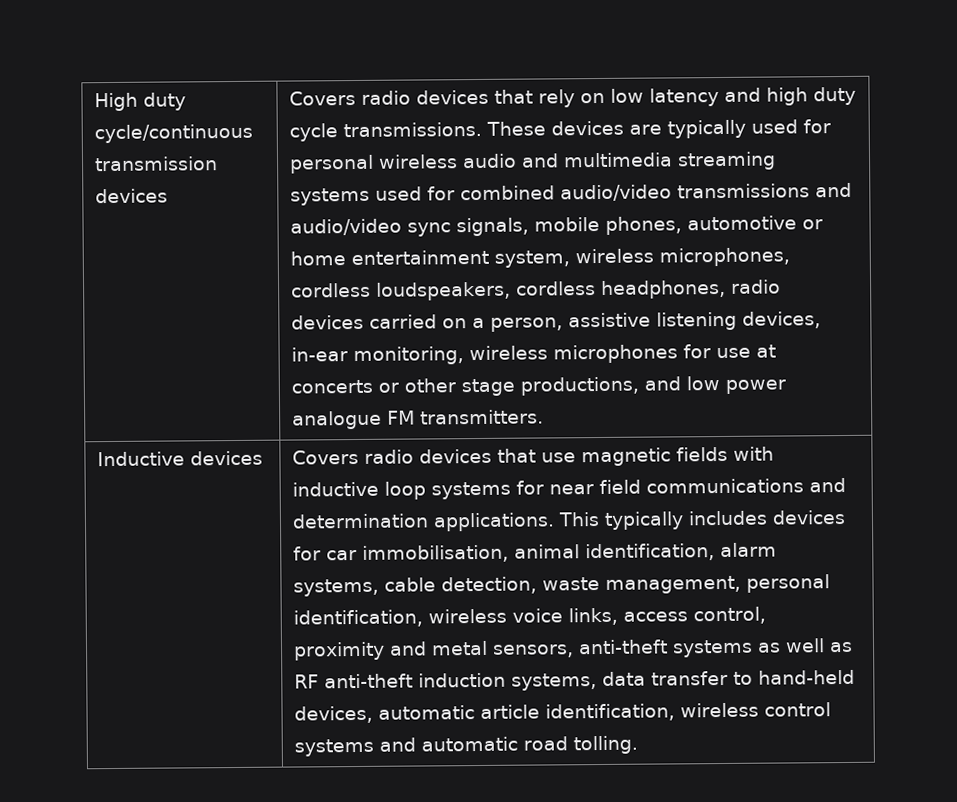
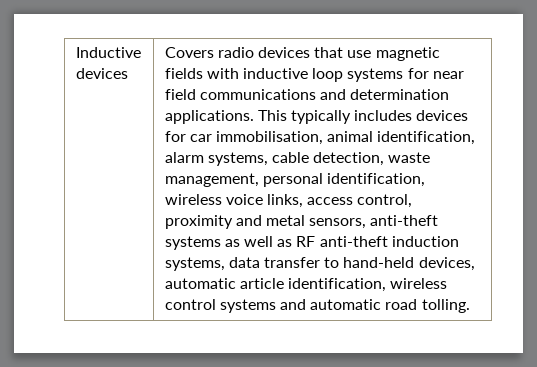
- High duty cycle/continuous transmission devices | Covers radio devices that rely on low latency and high duty cycle transmissions. These devices are typically used for personal wireless audio and multimedia streaming systems used for combined audio/video transmissions and audio/video sync signals, mobile phones, automotive or home entertainment system, wireless microphones, cordless loudspeakers, cordless headphones, radio devices carried on a person, assistive listening devices, in-ear monitoring, wireless microphones for use at concerts or other stage productions, and low power analogue FM transmitters.

